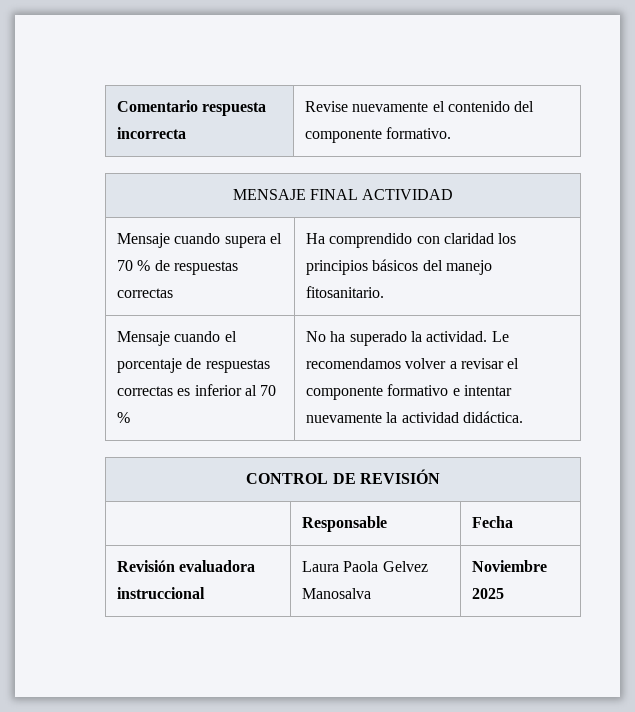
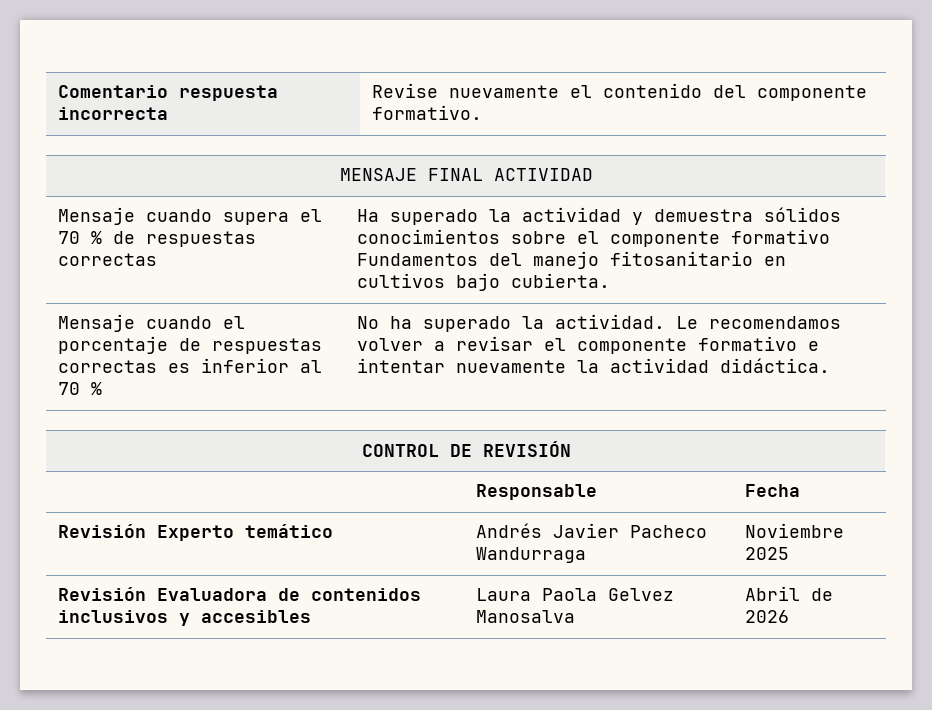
- Mensaje cuando supera el 70 % de respuestas correctas | Ha comprendido con claridad los principios básicos del manejo fitosanitario.
+ Mensaje cuando supera el 70 % de respuestas correctas | Ha superado la actividad y demuestra sólidos conocimientos sobre el componente formativo Fundamentos del manejo fitosanitario en cultivos bajo cubierta.
- Revisión evaluadora instruccional | Laura Paola Gelvez Manosalva | Noviembre 2025
+ Revisión Experto temático | Andrés Javier Pacheco Wandurraga | Noviembre 2025
+ Revisión Evaluadora de contenidos inclusivos y accesibles | Laura Paola Gelvez Manosalva | Abril de 2026

